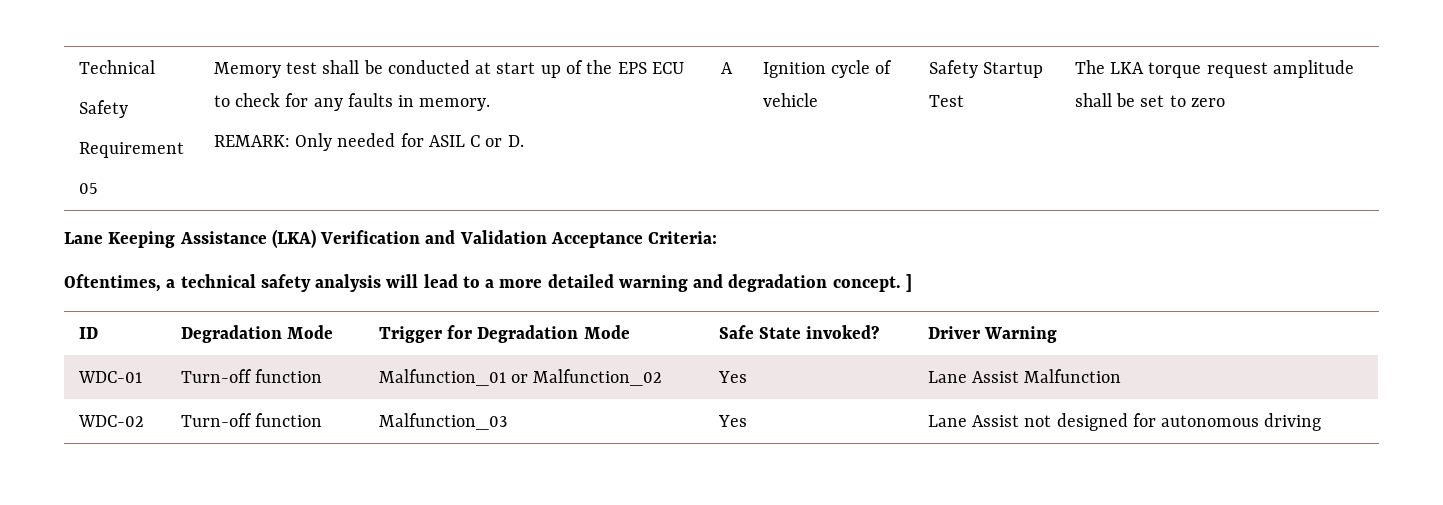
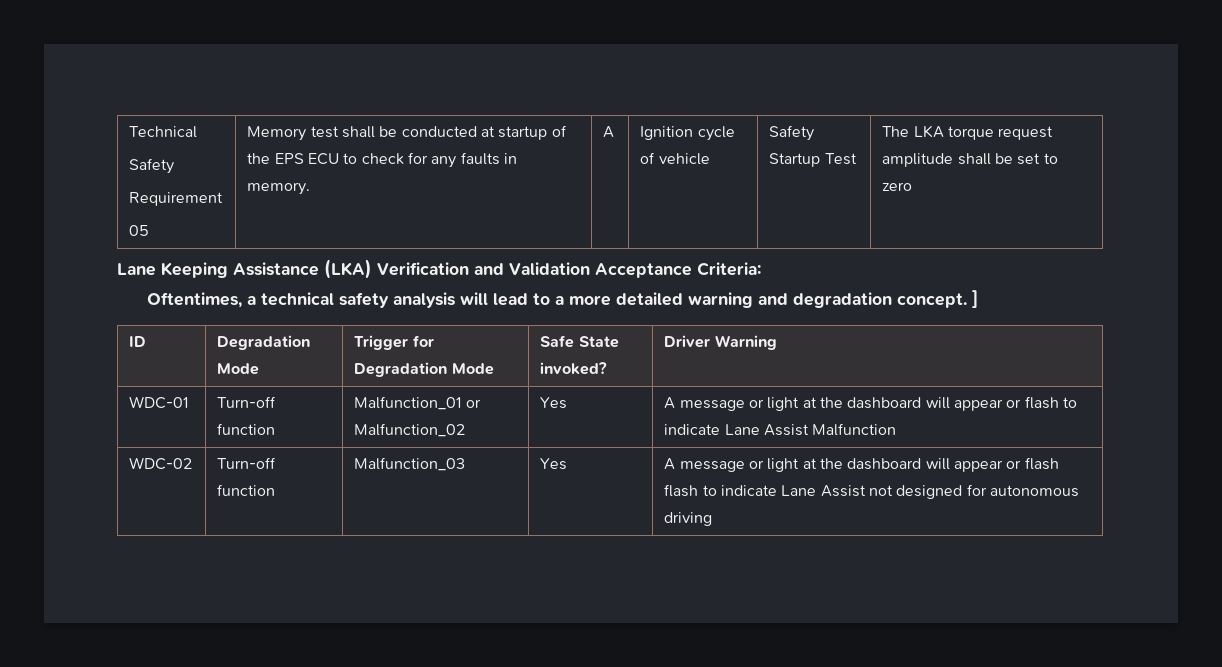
- Memory test shall be conducted at start up of the EPS ECU to check for any faults in memory.
+ Memory test shall be conducted at startup of the EPS ECU to check for any faults in memory.
- REMARK: Only needed for ASIL C or D.
- WDC-01 | Turn-off function | Malfunction_01 or Malfunction_02 | Yes | Lane Assist Malfunction
+ WDC-01 | Turn-off function | Malfunction_01 or Malfunction_02 | Yes | A message or light at the dashboard will appear or flash to indicate Lane Assist Malfunction
- WDC-02 | Turn-off function | Malfunction_03 | Yes | Lane Assist not designed for autonomous driving
+ WDC-02 | Turn-off function | Malfunction_03 | Yes | A message or light at the dashboard will appear or flash flash to indicate Lane Assist not designed for autonomous driving

